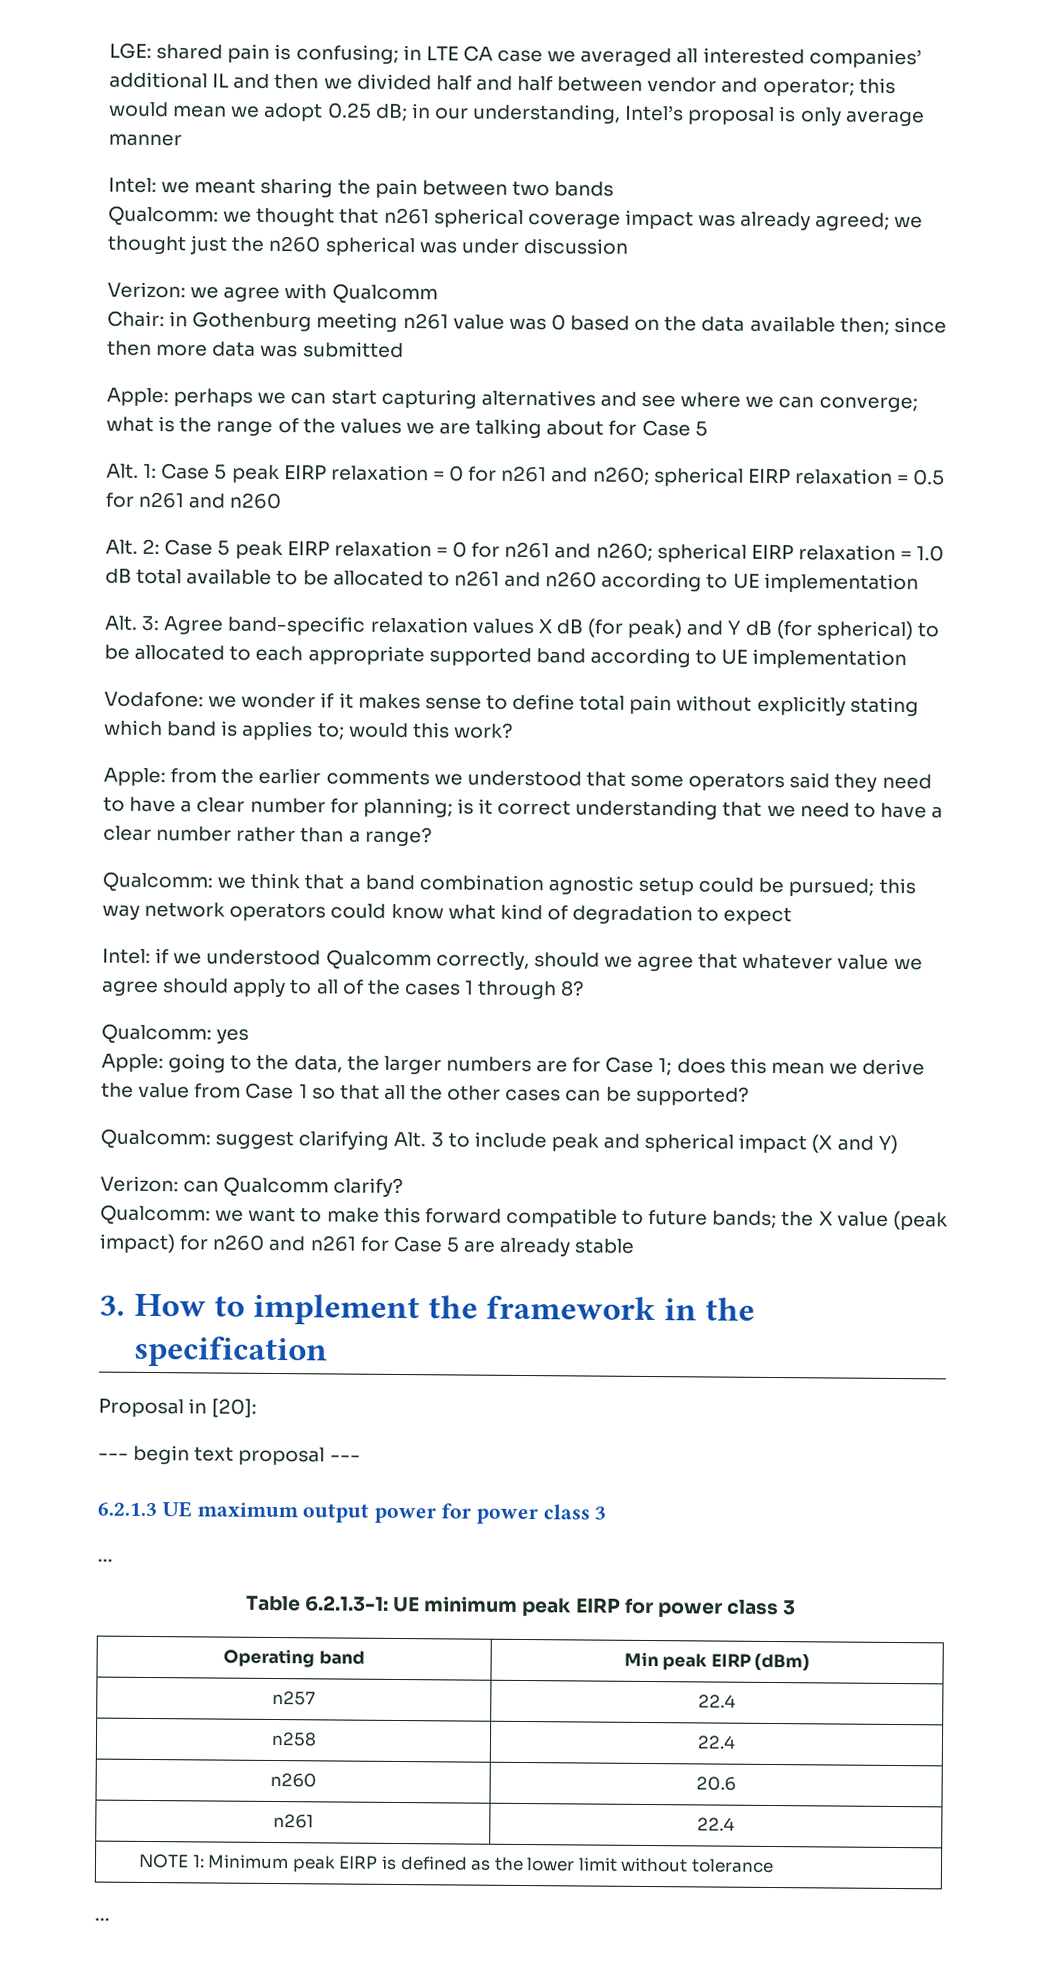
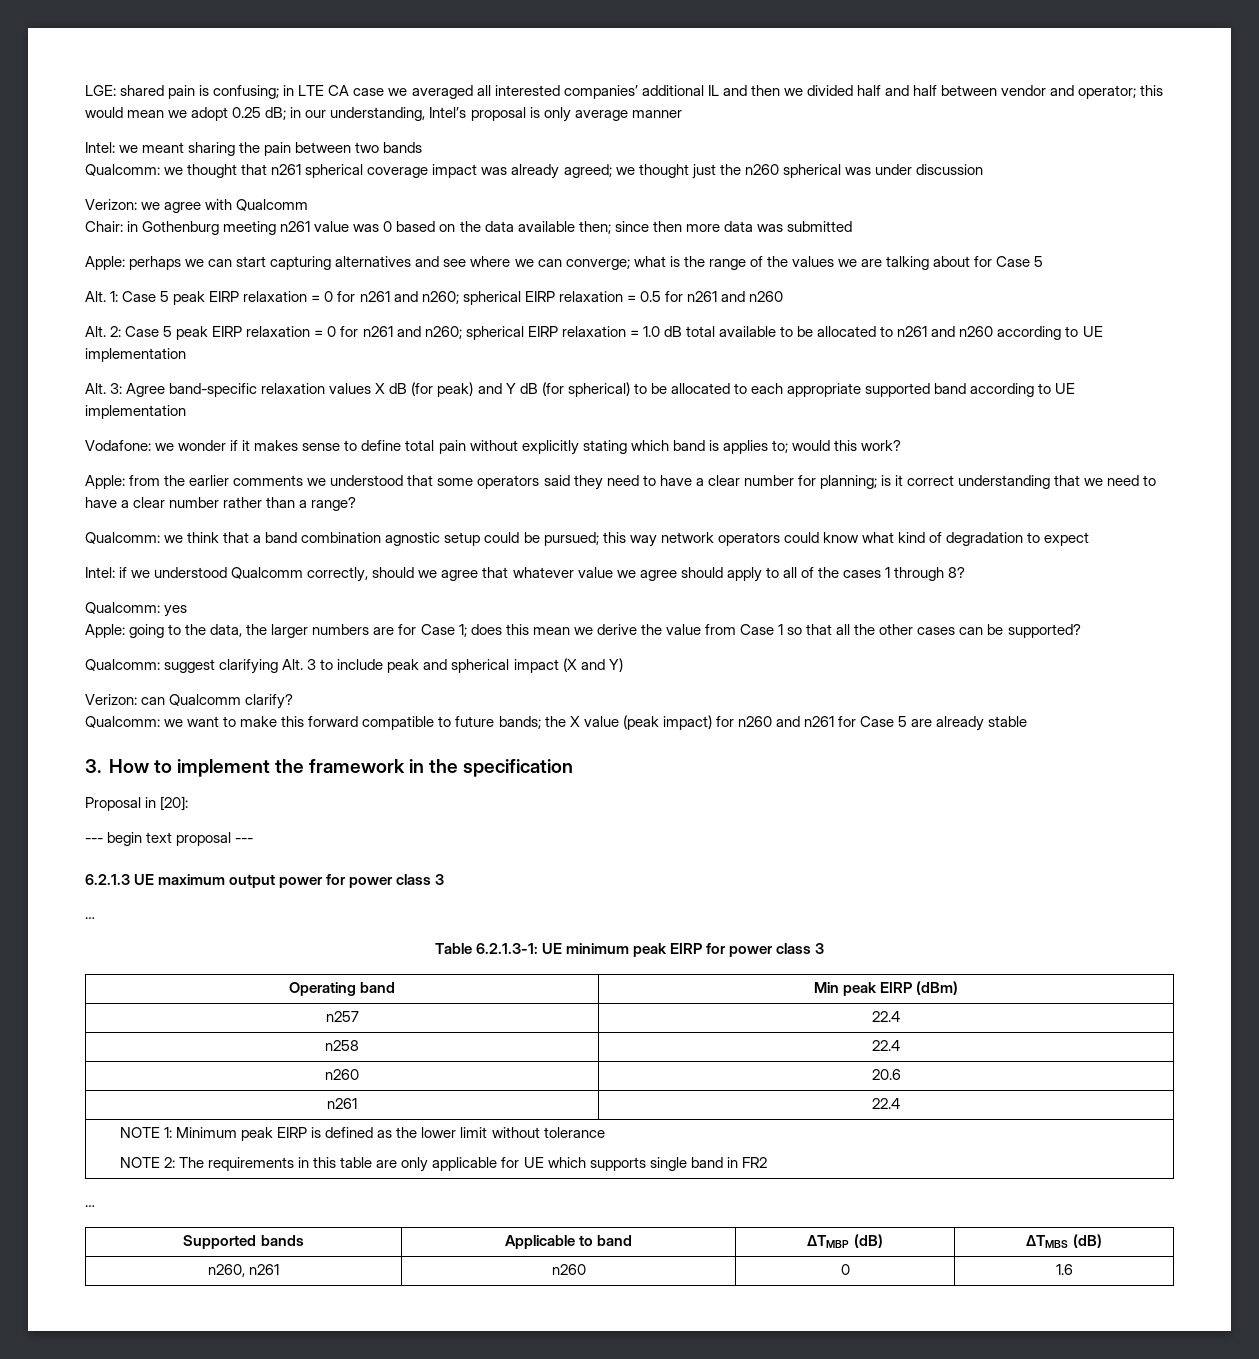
  NOTE 1: Minimum peak EIRP is defined as the lower limit without tolerance
+ NOTE 2: The requirements in this table are only applicable for UE which supports single band in FR2
  …
+ Supported bands | Applicable to band | ΔTMBP (dB) | ΔTMBS (dB)
+ n260, n261 | n260 | 0 | 1.6

